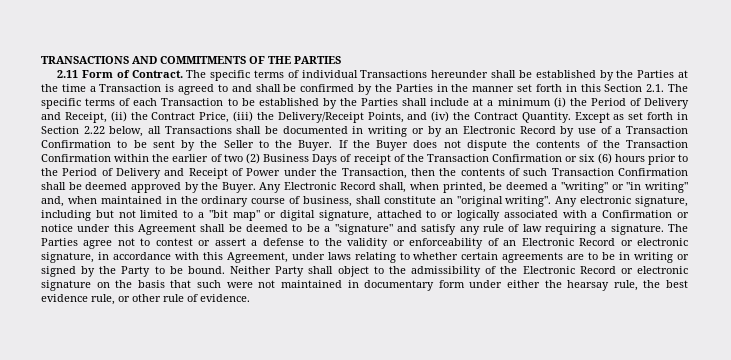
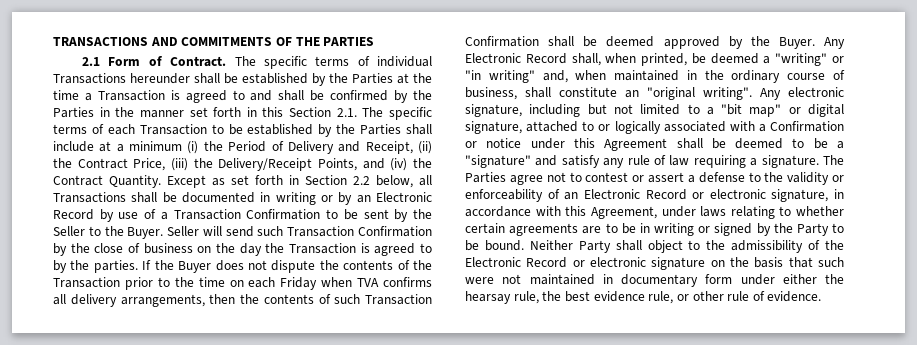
- 2.11 Form of Contract.
+ 2.1 Form of Contract.
- Except as set forth in Section 2.22 below, all Transactions shall be documented in writing or by an Electronic Record by use of a Transaction Confirmation to be sent by the Seller to the Buyer.
+ Except as set forth in Section 2.2 below, all Transactions shall be documented in writing or by an Electronic Record by use of a Transaction Confirmation to be sent by the Seller to the Buyer.
+ Seller will send such Transaction Confirmation by the close of business on the day the Transaction is agreed to by the parties.
- If the Buyer does not dispute the contents of the Transaction Confirmation within the earlier of two (2) Business Days of receipt of the Transaction Confirmation or six (6) hours prior to the Period of Delivery and Receipt of Power under the Transaction, then the contents of such Transaction Confirmation shall be deemed approved by the Buyer.
+ If the Buyer does not dispute the contents of the Transaction prior to the time on each Friday when TVA confirms all delivery arrangements, then the contents of such Transaction Confirmation shall be deemed approved by the Buyer.

